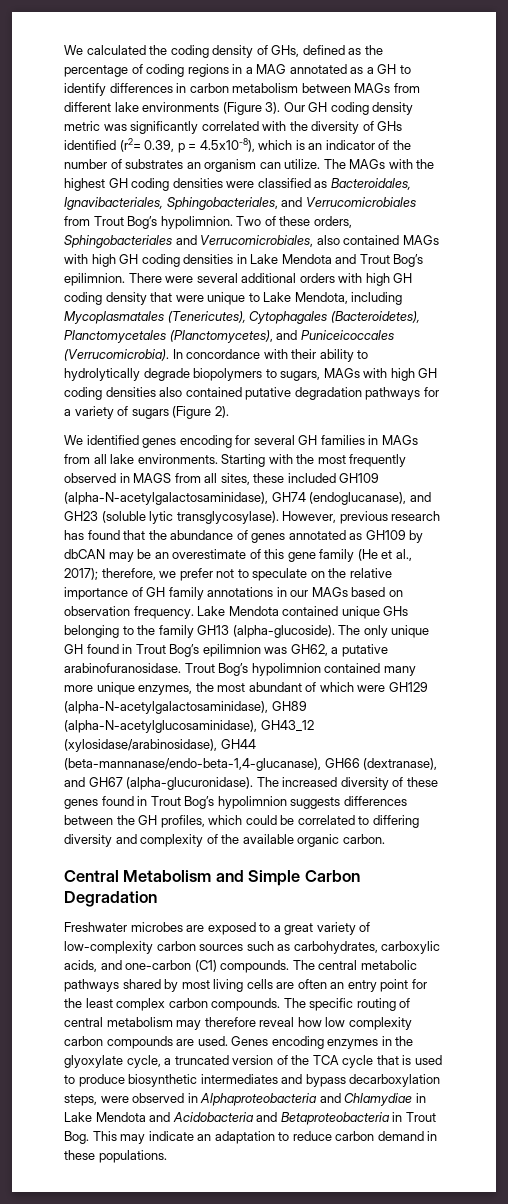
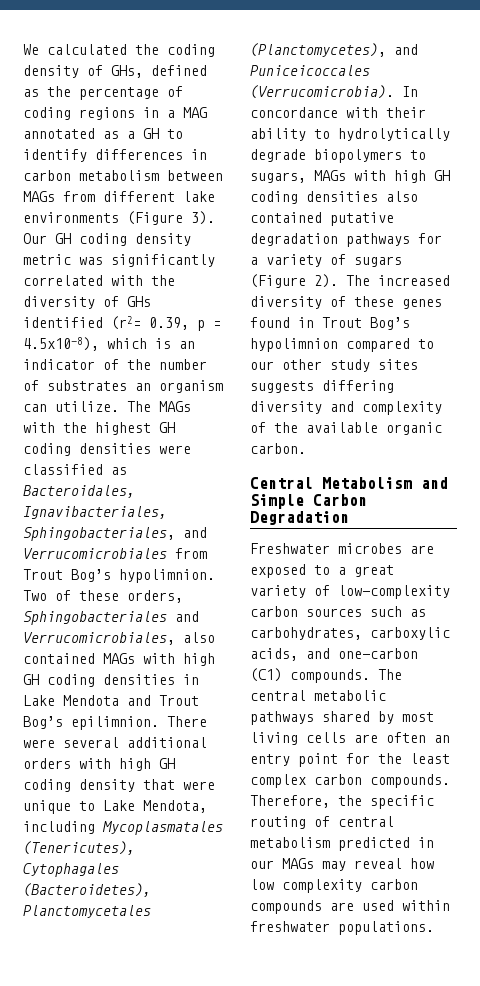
- In concordance with their ability to hydrolytically degrade biopolymers to sugars, MAGs with high GH coding densities also contained putative degradation pathways for a variety of sugars (Figure 2).
- We identified genes encoding for several GH families in MAGs from all lake environments. Starting with the most frequently observed in MAGS from all sites, these included GH109 (alpha-N-acetylgalactosaminidase), GH74 (endoglucanase), and GH23 (soluble lytic transglycosylase). However, previous research has found that the abundance of genes annotated as GH109 by dbCAN may be an overestimate of this gene family (He et al., 2017); therefore, we prefer not to speculate on the relative importance of GH family annotations in our MAGs based on observation frequency. Lake Mendota contained unique GHs belonging to the family GH13 (alpha-glucoside). The only unique GH found in Trout Bog’s epilimnion was GH62, a putative arabinofuranosidase. Trout Bog’s hypolimnion contained many more unique enzymes, the most abundant of which were GH129 (alpha-N-acetylgalactosaminidase), GH89 (alpha-N-acetylglucosaminidase), GH43_12 (xylosidase/arabinosidase), GH44 (beta-mannanase/endo-beta-1,4-glucanase), GH66 (dextranase), and GH67 (alpha-glucuronidase). The increased diversity of these genes found in Trout Bog’s hypolimnion suggests differences between the GH profiles, which could be correlated to differing diversity and complexity of the available organic carbon.
+ In concordance with their ability to hydrolytically degrade biopolymers to sugars, MAGs with high GH coding densities also contained putative degradation pathways for a variety of sugars (Figure 2). The increased diversity of these genes found in Trout Bog’s hypolimnion compared to our other study sites suggests differing diversity and complexity of the available organic carbon.
- The specific routing of central metabolism may therefore reveal how low complexity carbon compounds are used. Genes encoding enzymes in the glyoxylate cycle, a truncated version of the TCA cycle that is used to produce biosynthetic intermediates and bypass decarboxylation steps, were observed in Alphaproteobacteria and Chlamydiae in Lake Mendota and Acidobacteria and Betaproteobacteria in Trout Bog. This may indicate an adaptation to reduce carbon demand in these populations.
+ Therefore, the specific routing of central metabolism predicted in our MAGs may reveal how low complexity carbon compounds are used within freshwater populations.

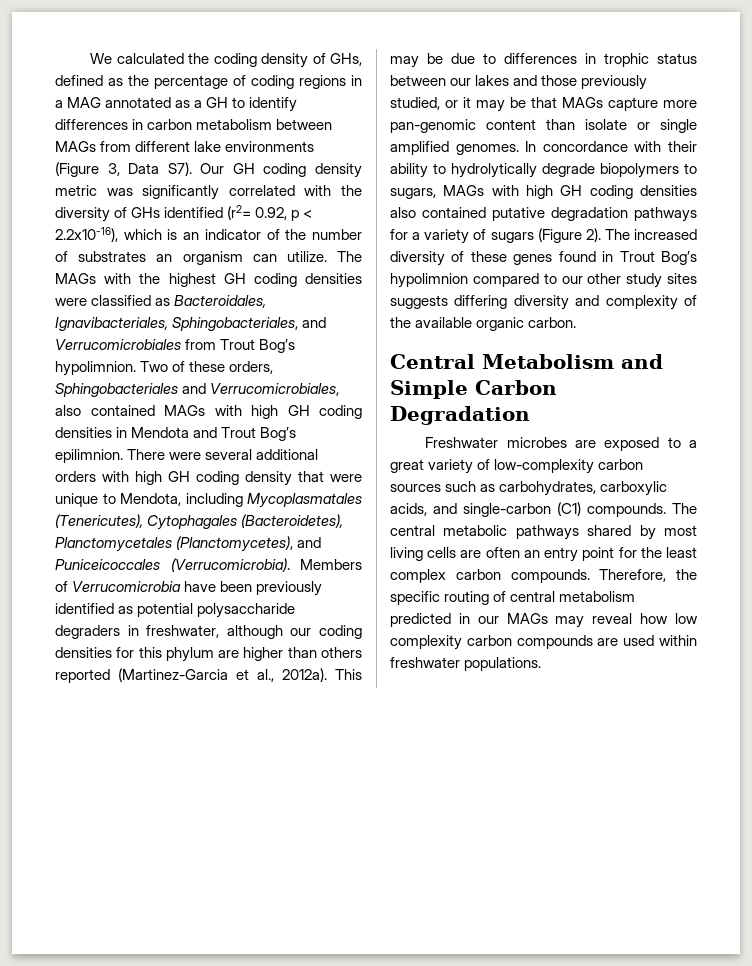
- We calculated the coding density of GHs, defined as the percentage of coding regions in a MAG annotated as a GH to identify differences in carbon metabolism between MAGs from different lake environments (Figure 3). Our GH coding density metric was significantly correlated with the diversity of GHs identified (r2= 0.39, p = 4.5x10-8), which is an indicator of the number of substrates an organism can utilize.
+ We calculated the coding density of GHs, defined as the percentage of coding regions in a MAG annotated as a GH to identify differences in carbon metabolism between MAGs from different lake environments (Figure 3, Data S7). Our GH coding density metric was significantly correlated with the diversity of GHs identified (r2= 0.92, p < 2.2x10-16), which is an indicator of the number of substrates an organism can utilize.
- Two of these orders, Sphingobacteriales and Verrucomicrobiales, also contained MAGs with high GH coding densities in Lake Mendota and Trout Bog’s epilimnion.
+ Two of these orders, Sphingobacteriales and Verrucomicrobiales, also contained MAGs with high GH coding densities in Mendota and Trout Bog’s epilimnion.
- There were several additional orders with high GH coding density that were unique to Lake Mendota, including Mycoplasmatales (Tenericutes), Cytophagales (Bacteroidetes), Planctomycetales (Planctomycetes), and Puniceicoccales (Verrucomicrobia).
+ There were several additional orders with high GH coding density that were unique to Mendota, including Mycoplasmatales (Tenericutes), Cytophagales (Bacteroidetes), Planctomycetales (Planctomycetes), and Puniceicoccales (Verrucomicrobia).
+ Members of Verrucomicrobia have been previously identified as potential polysaccharide degraders in freshwater, although our coding densities for this phylum are higher than others reported (Martinez-Garcia et al., 2012a). This may be due to differences in trophic status between our lakes and those previously studied, or it may be that MAGs capture more pan-genomic content than isolate or single amplified genomes.
- Freshwater microbes are exposed to a great variety of low-complexity carbon sources such as carbohydrates, carboxylic acids, and one-carbon (C1) compounds.
+ Freshwater microbes are exposed to a great variety of low-complexity carbon sources such as carbohydrates, carboxylic acids, and single-carbon (C1) compounds.

